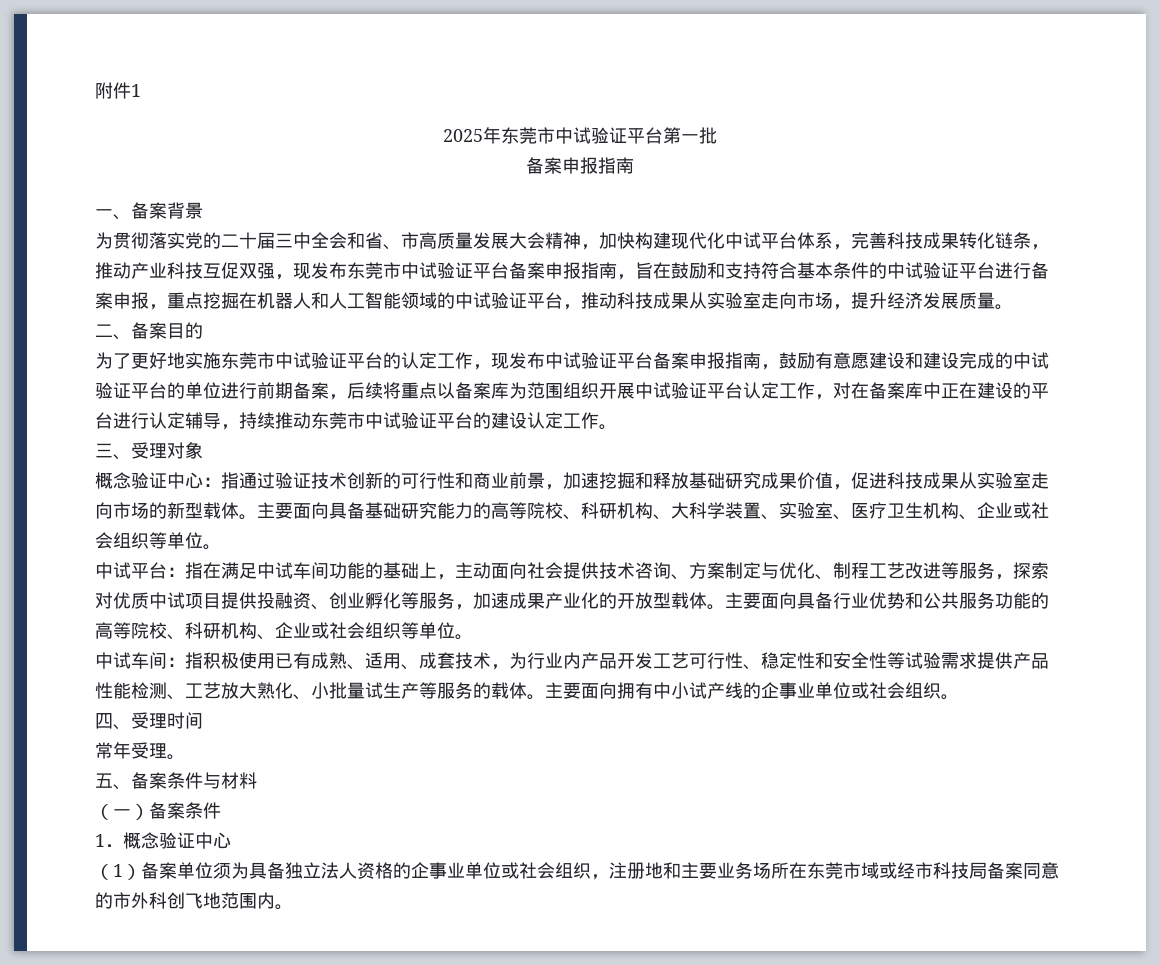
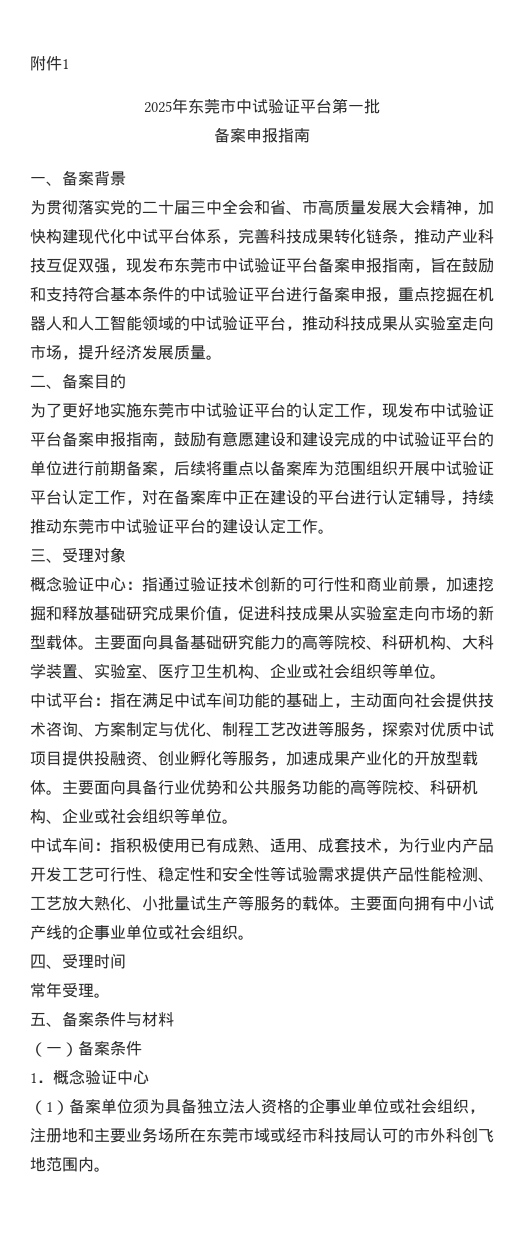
- （1）备案单位须为具备独立法人资格的企事业单位或社会组织，注册地和主要业务场所在东莞市域或经市科技局备案同意的市外科创飞地范围内。
+ （1）备案单位须为具备独立法人资格的企事业单位或社会组织，注册地和主要业务场所在东莞市域或经市科技局认可的市外科创飞地范围内。

